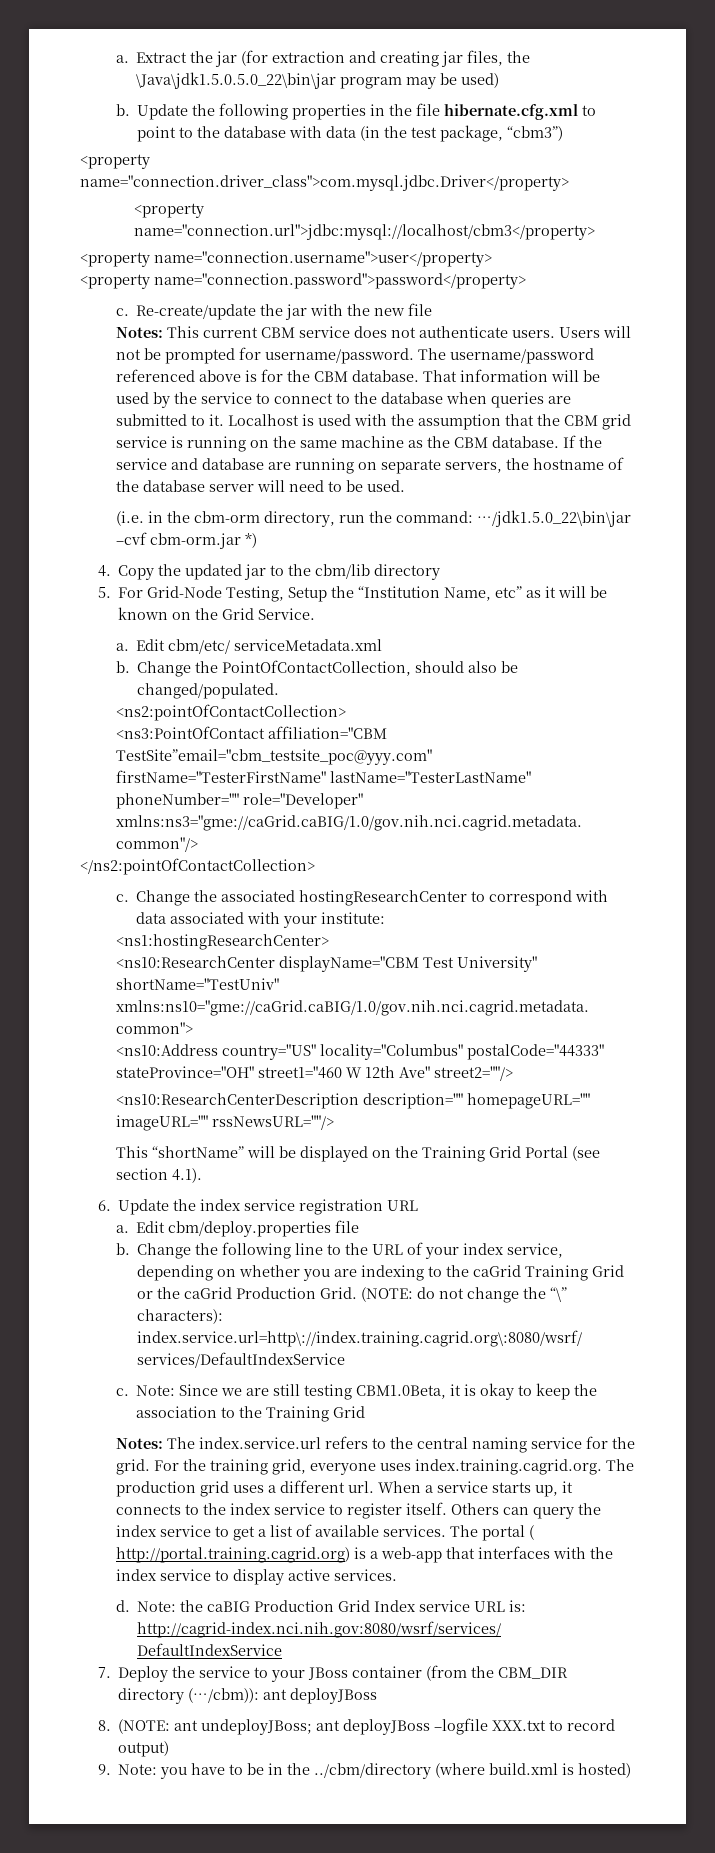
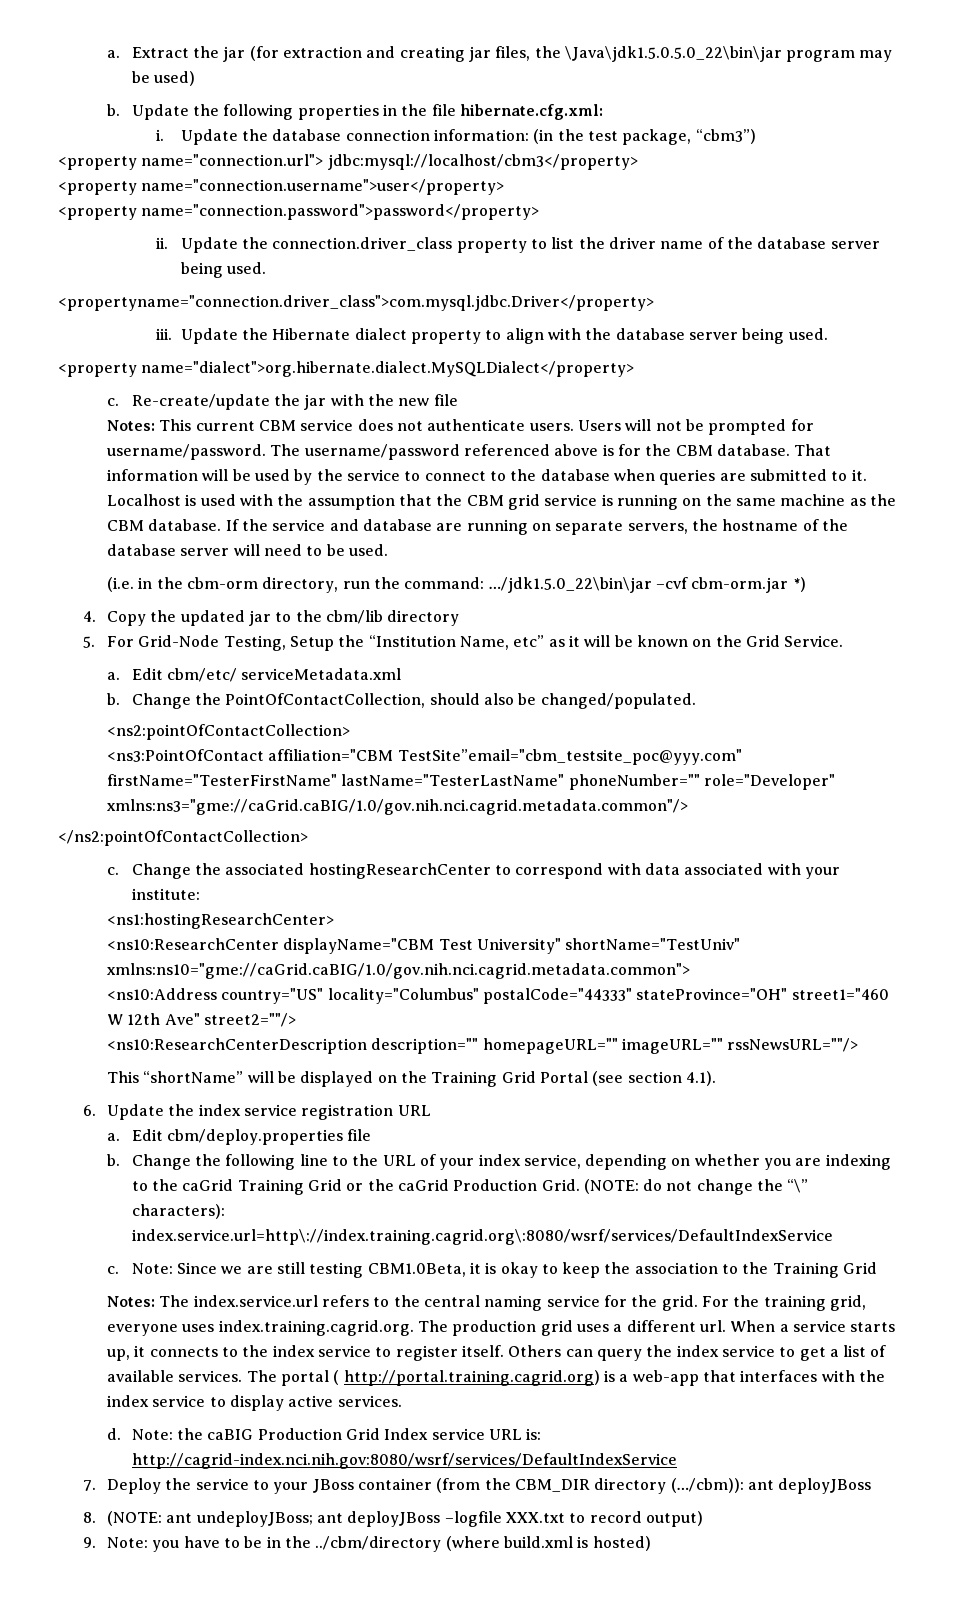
- Update the following properties in the file hibernate.cfg.xml to point to the database with data (in the test package, “cbm3”)
+ Update the following properties in the file hibernate.cfg.xml:
+ i. Update the database connection information: (in the test package, “cbm3”)
- <property name="connection.driver_class">com.mysql.jdbc.Driver</property>
- <property name="connection.url">jdbc:mysql://localhost/cbm3</property>
+ <property name="connection.url"> jdbc:mysql://localhost/cbm3</property>
+ ii. Update the connection.driver_class property to list the driver name of the database server being used.
+ <propertyname="connection.driver_class">com.mysql.jdbc.Driver</property>
+ iii. Update the Hibernate dialect property to align with the database server being used.
+ <property name="dialect">org.hibernate.dialect.MySQLDialect</property>

